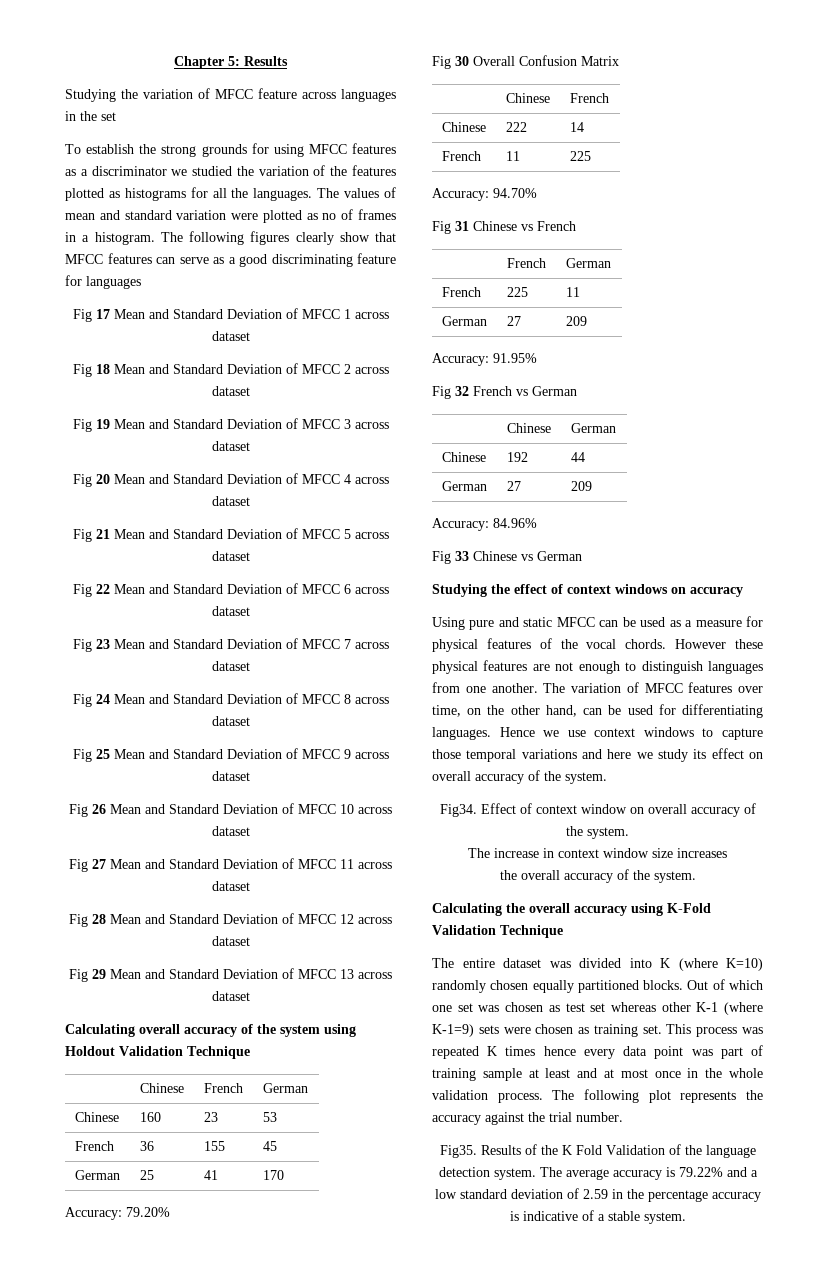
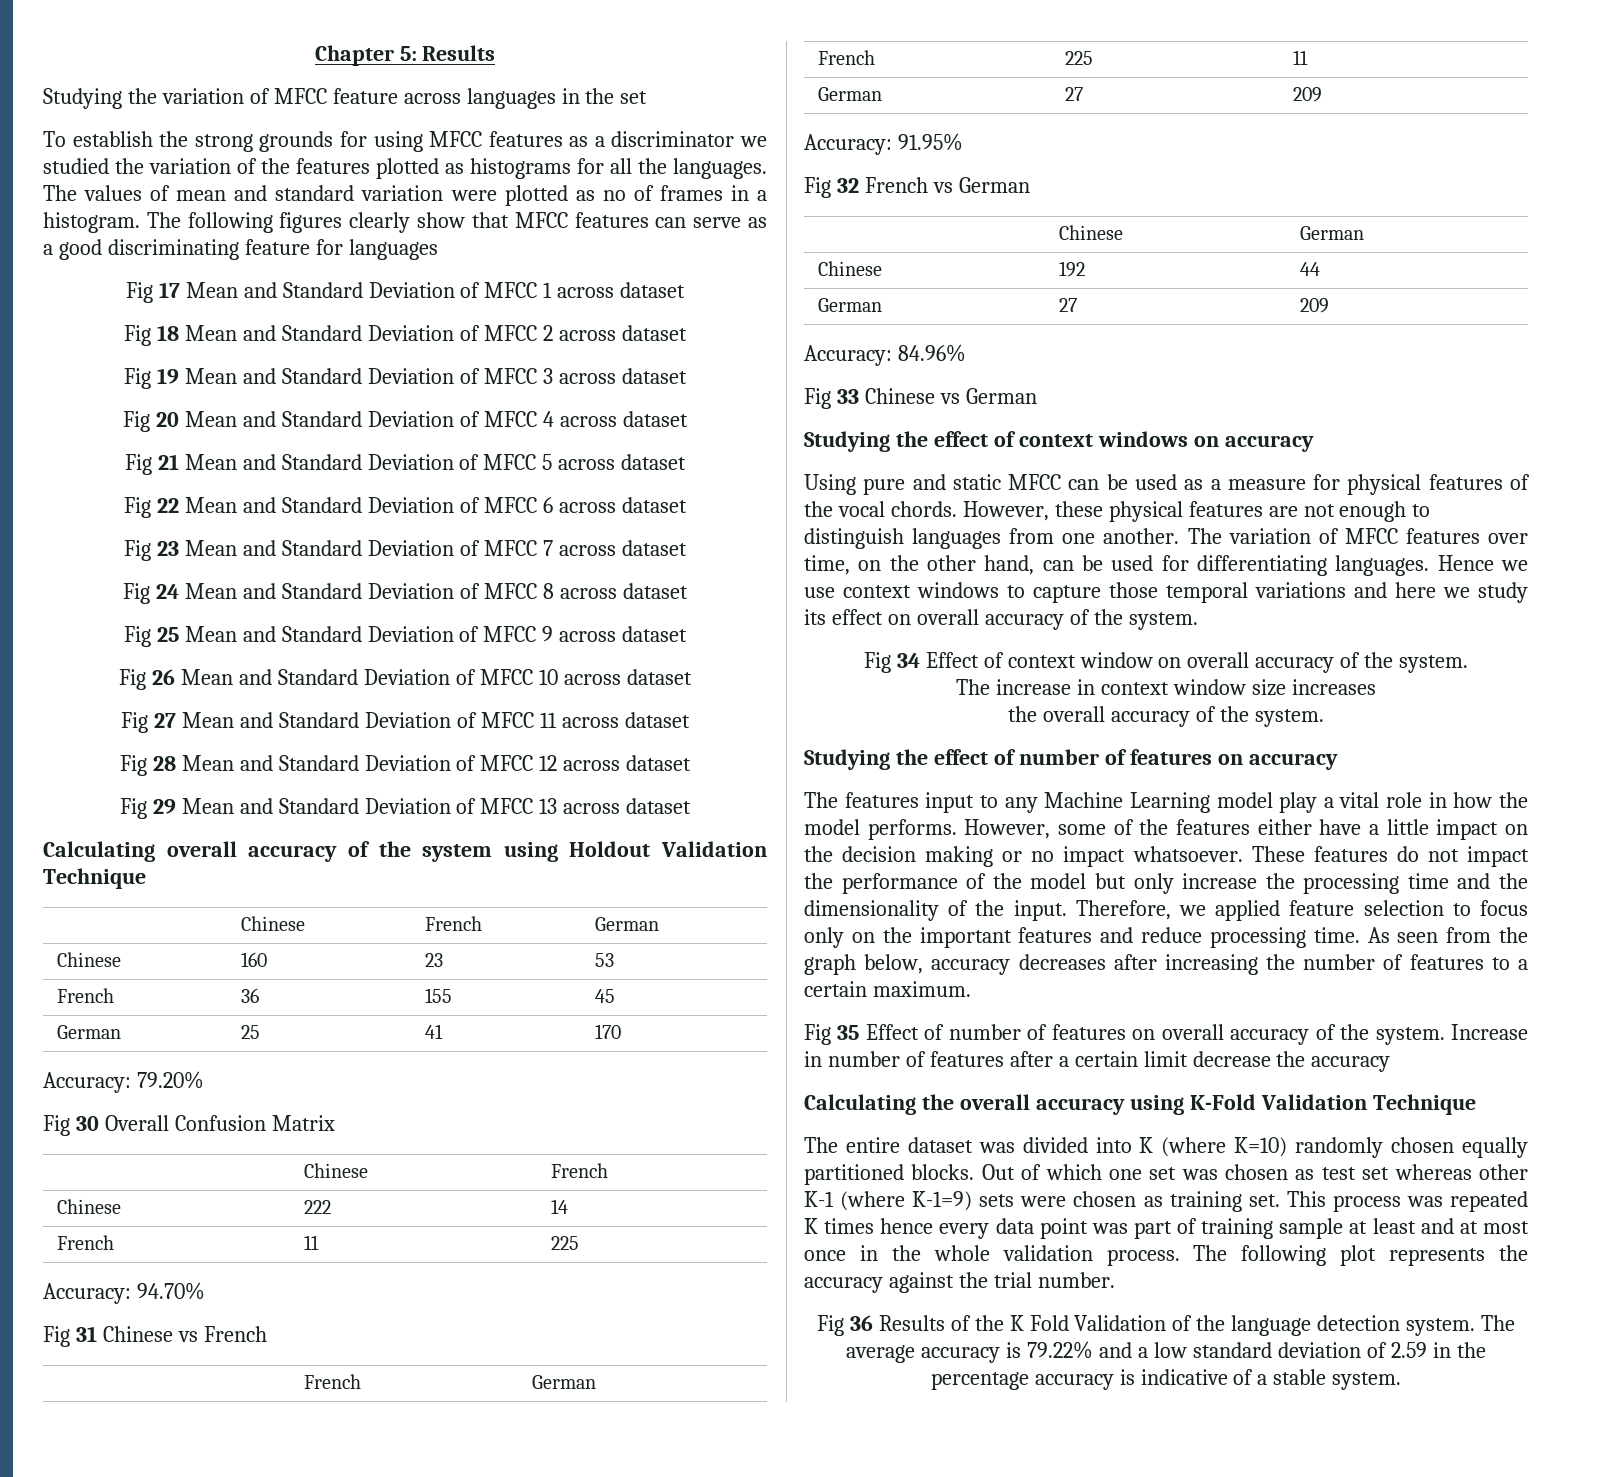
- However these physical features are not enough to distinguish languages from one another.
+ However, these physical features are not enough to distinguish languages from one another.
- Fig34. Effect of context window on overall accuracy of the system.
+ Fig 34 Effect of context window on overall accuracy of the system.
+ Studying the effect of number of features on accuracy
+ The features input to any Machine Learning model play a vital role in how the model performs. However, some of the features either have a little impact on the decision making or no impact whatsoever. These features do not impact the performance of the model but only increase the processing time and the dimensionality of the input. Therefore, we applied feature selection to focus only on the important features and reduce processing time. As seen from the graph below, accuracy decreases after increasing the number of features to a certain maximum.
+ Fig 35 Effect of number of features on overall accuracy of the system. Increase in number of features after a certain limit decrease the accuracy
- Fig35. Results of the K Fold Validation of the language detection system.
+ Fig 36 Results of the K Fold Validation of the language detection system.

